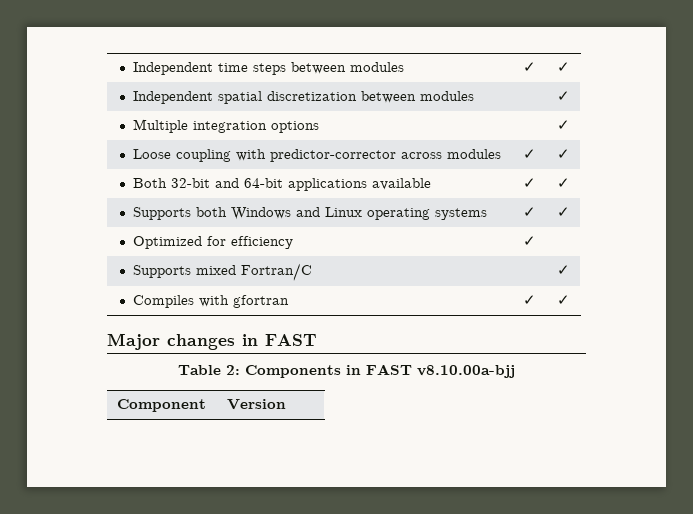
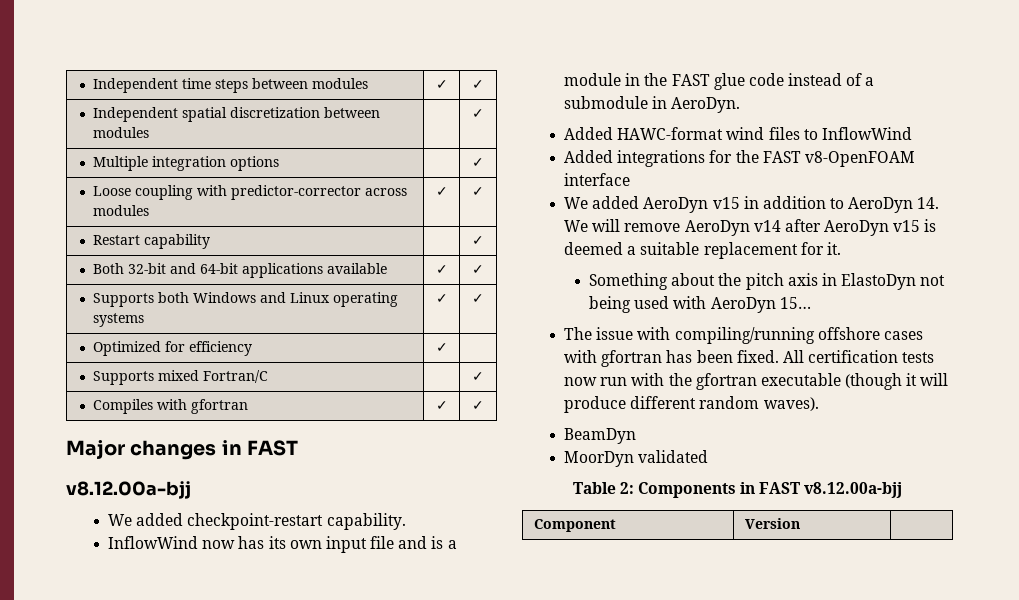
+ Restart capability | | ✓
  Major changes in FAST
+ v8.12.00a-bjj
+ We added checkpoint-restart capability.
+ InflowWind now has its own input file and is a module in the FAST glue code instead of a submodule in AeroDyn.
+ Added HAWC-format wind files to InflowWind
+ Added integrations for the FAST v8-OpenFOAM interface
+ We added AeroDyn v15 in addition to AeroDyn 14. We will remove AeroDyn v14 after AeroDyn v15 is deemed a suitable replacement for it.
+ Something about the pitch axis in ElastoDyn not being used with AeroDyn 15…
+ The issue with compiling/running offshore cases with gfortran has been fixed. All certification tests now run with the gfortran executable (though it will produce different random waves).
+ BeamDyn
+ MoorDyn validated
- Table 2: Components in FAST v8.10.00a-bjj
+ Table 2: Components in FAST v8.12.00a-bjj

